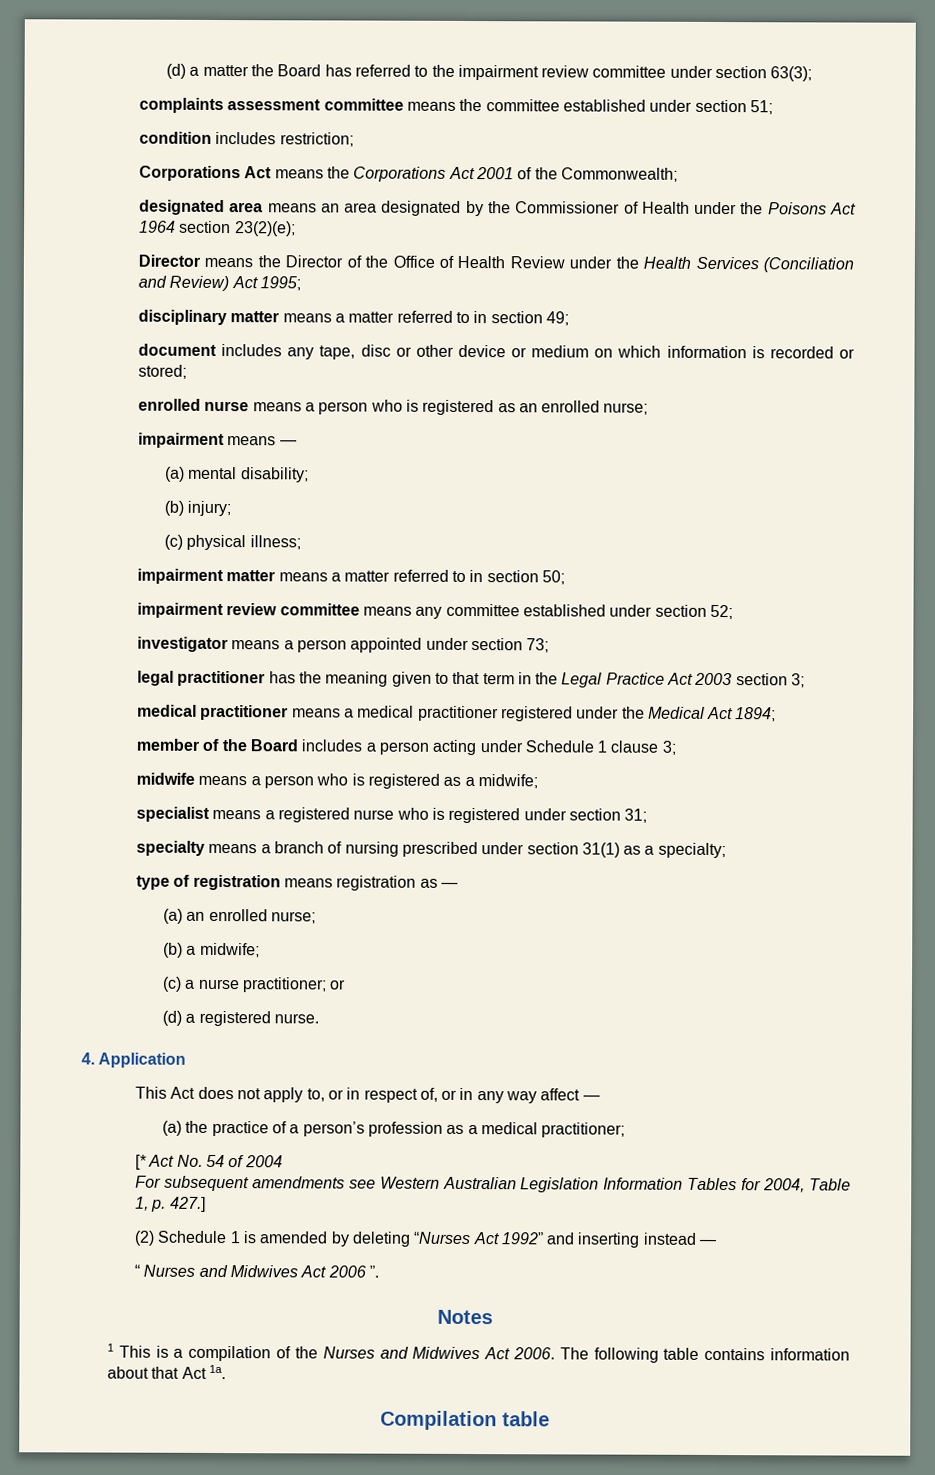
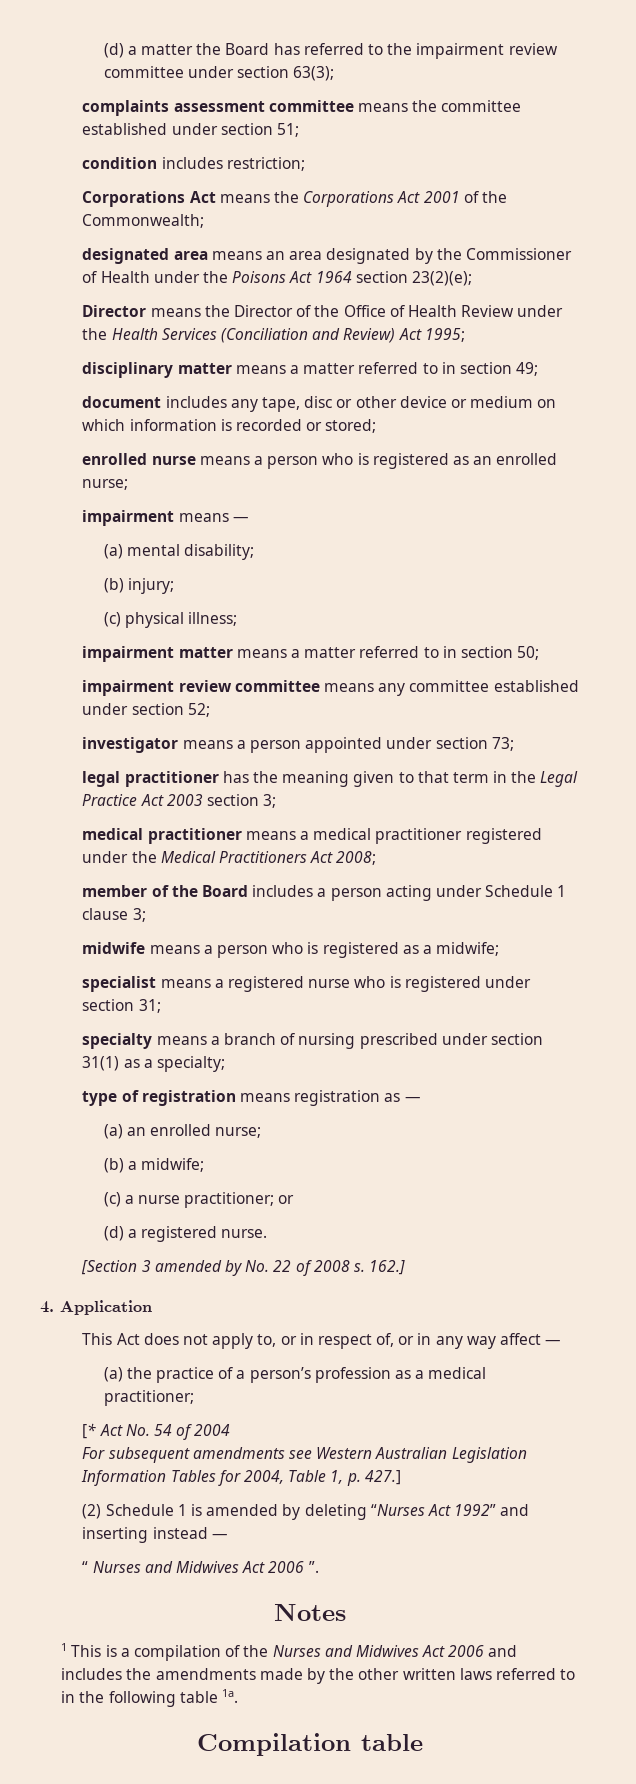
- medical practitioner means a medical practitioner registered under the Medical Act 1894;
+ medical practitioner means a medical practitioner registered under the Medical Practitioners Act 2008;
+ [Section 3 amended by No. 22 of 2008 s. 162.]
- 1 This is a compilation of the Nurses and Midwives Act 2006. The following table contains information about that Act 1a.
+ 1 This is a compilation of the Nurses and Midwives Act 2006 and includes the amendments made by the other written laws referred to in the following table 1a.

